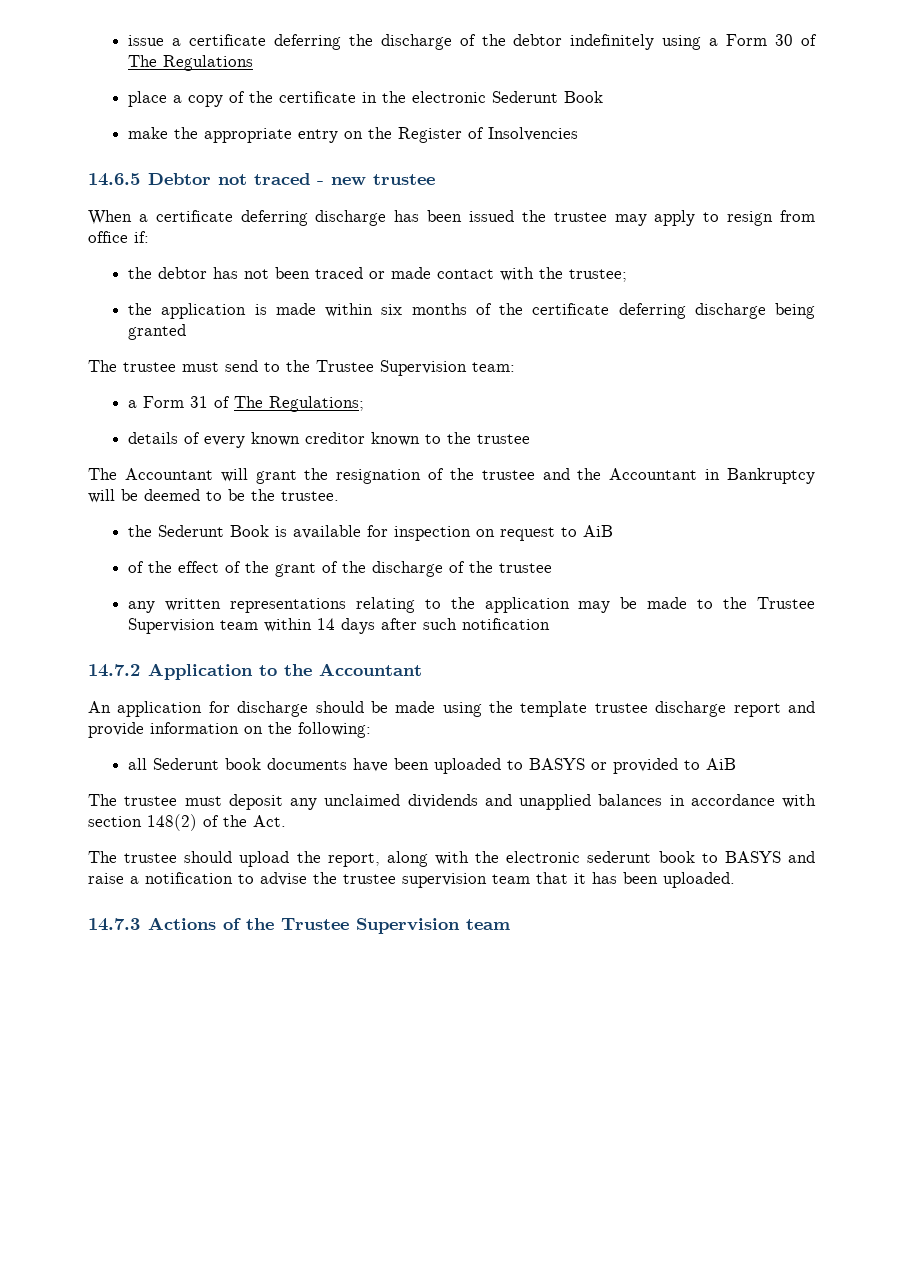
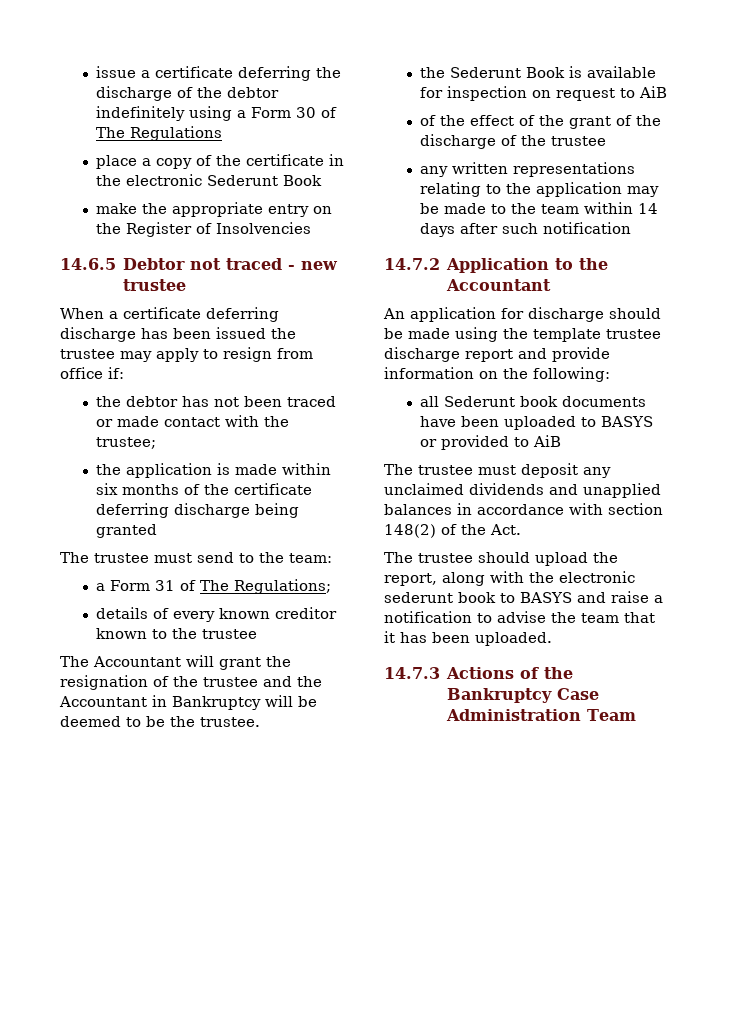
- The trustee must send to the Trustee Supervision team:
+ The trustee must send to the team:
- any written representations relating to the application may be made to the Trustee Supervision team within 14 days after such notification
+ any written representations relating to the application may be made to the team within 14 days after such notification
- The trustee should upload the report, along with the electronic sederunt book to BASYS and raise a notification to advise the trustee supervision team that it has been uploaded.
+ The trustee should upload the report, along with the electronic sederunt book to BASYS and raise a notification to advise the team that it has been uploaded.
- 14.7.3 Actions of the Trustee Supervision team
+ 14.7.3 Actions of the Bankruptcy Case Administration Team

